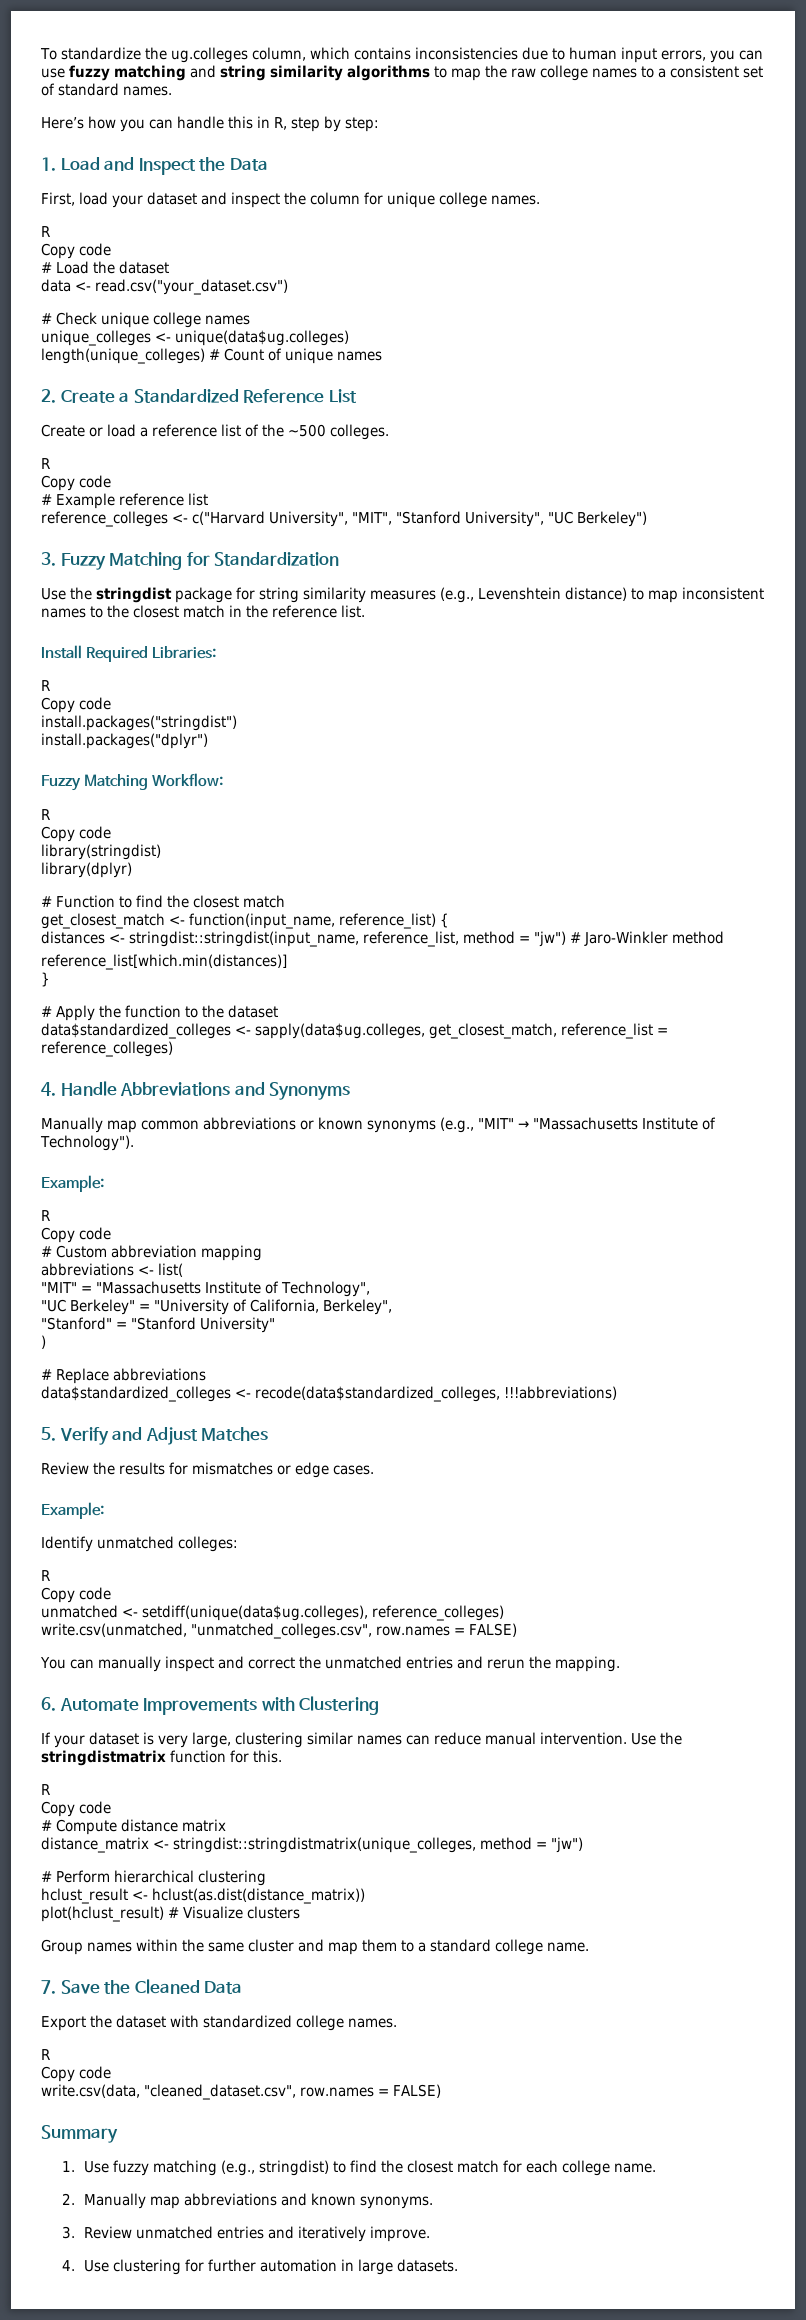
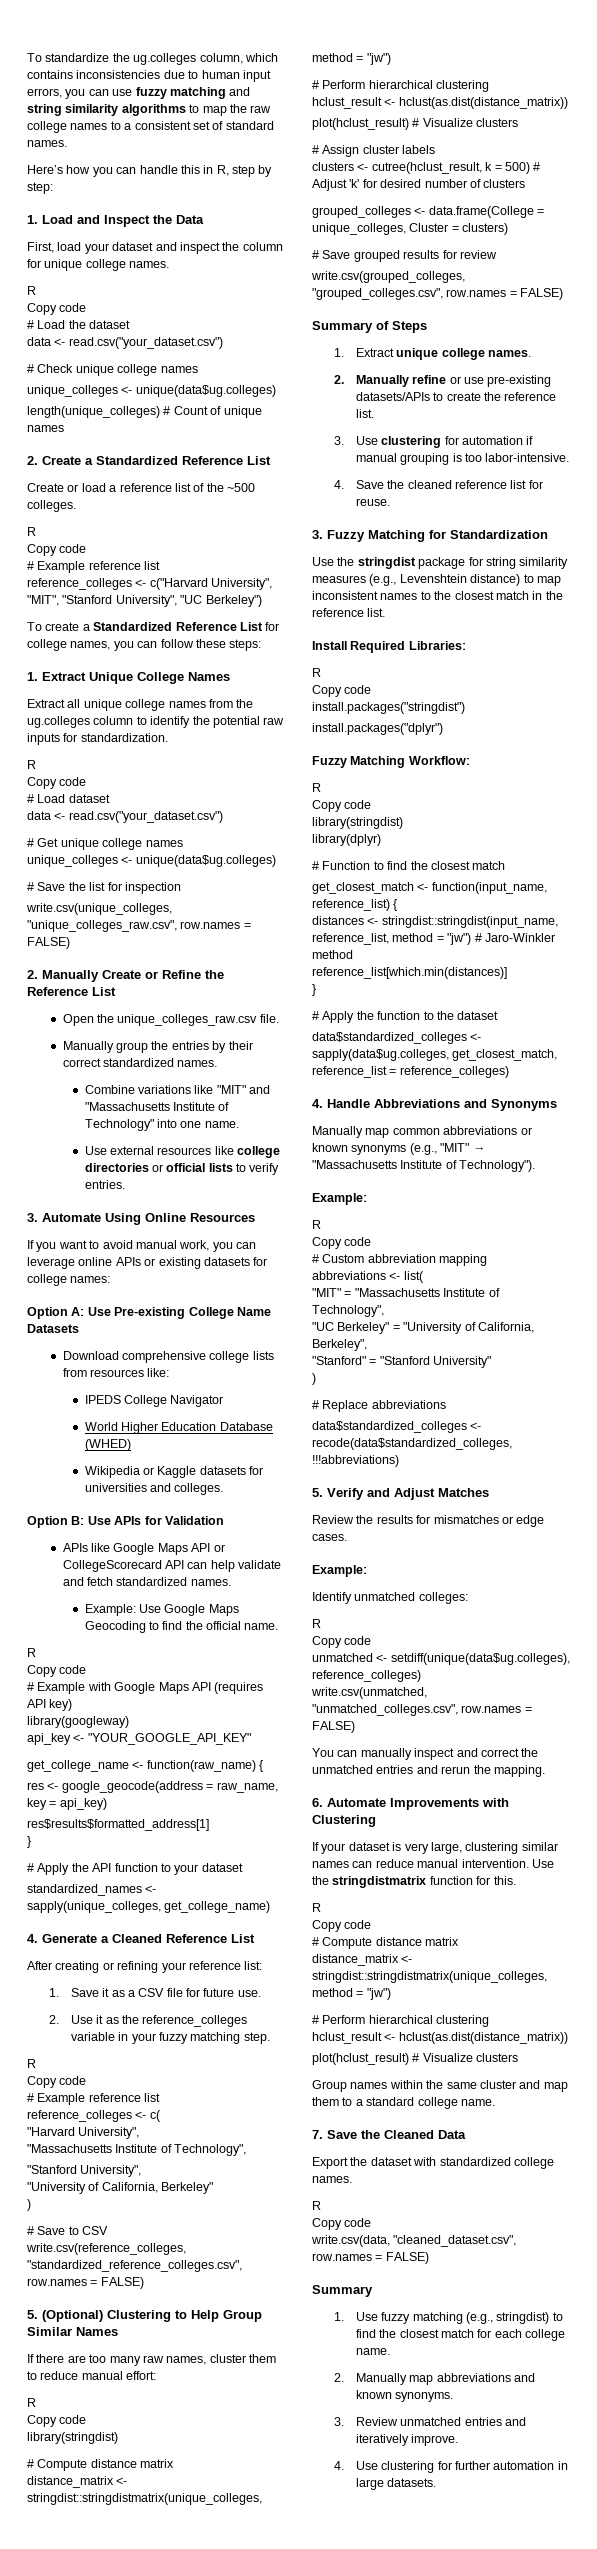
+ To create a Standardized Reference List for college names, you can follow these steps:
+ 1. Extract Unique College Names
+ Extract all unique college names from the ug.colleges column to identify the potential raw inputs for standardization.
+ R
+ Copy code
+ # Load dataset
+ data <- read.csv("your_dataset.csv")
+ # Get unique college names
+ unique_colleges <- unique(data$ug.colleges)
+ # Save the list for inspection
+ write.csv(unique_colleges, "unique_colleges_raw.csv", row.names = FALSE)
+ 2. Manually Create or Refine the Reference List
+ Open the unique_colleges_raw.csv file.
+ Manually group the entries by their correct standardized names.
+ Combine variations like "MIT" and "Massachusetts Institute of Technology" into one name.
+ Use external resources like college directories or official lists to verify entries.
+ 3. Automate Using Online Resources
+ If you want to avoid manual work, you can leverage online APIs or existing datasets for college names:
+ Option A: Use Pre-existing College Name Datasets
+ Download comprehensive college lists from resources like:
+ IPEDS College Navigator
+ World Higher Education Database (WHED)
+ Wikipedia or Kaggle datasets for universities and colleges.
+ Option B: Use APIs for Validation
+ APIs like Google Maps API or CollegeScorecard API can help validate and fetch standardized names.
+ Example: Use Google Maps Geocoding to find the official name.
+ R
+ Copy code
+ # Example with Google Maps API (requires API key)
+ library(googleway)
+ api_key <- "YOUR_GOOGLE_API_KEY"
+ get_college_name <- function(raw_name) {
+ res <- google_geocode(address = raw_name, key = api_key)
+ res$results$formatted_address[1]
+ }
+ # Apply the API function to your dataset
+ standardized_names <- sapply(unique_colleges, get_college_name)
+ 4. Generate a Cleaned Reference List
+ After creating or refining your reference list:
+ 1. Save it as a CSV file for future use.
+ 2. Use it as the reference_colleges variable in your fuzzy matching step.
+ R
+ Copy code
+ # Example reference list
+ reference_colleges <- c(
+ "Harvard University",
+ "Massachusetts Institute of Technology",
+ "Stanford University",
+ "University of California, Berkeley"
+ )
+ # Save to CSV
+ write.csv(reference_colleges, "standardized_reference_colleges.csv", row.names = FALSE)
+ 5. (Optional) Clustering to Help Group Similar Names
+ If there are too many raw names, cluster them to reduce manual effort:
+ R
+ Copy code
+ library(stringdist)
+ # Compute distance matrix
+ distance_matrix <- stringdist::stringdistmatrix(unique_colleges, method = "jw")
+ # Perform hierarchical clustering
+ hclust_result <- hclust(as.dist(distance_matrix))
+ plot(hclust_result) # Visualize clusters
+ # Assign cluster labels
+ clusters <- cutree(hclust_result, k = 500) # Adjust 'k' for desired number of clusters
+ grouped_colleges <- data.frame(College = unique_colleges, Cluster = clusters)
+ # Save grouped results for review
+ write.csv(grouped_colleges, "grouped_colleges.csv", row.names = FALSE)
+ Summary of Steps
+ 1. Extract unique college names.
+ 2. Manually refine or use pre-existing datasets/APIs to create the reference list.
+ 3. Use clustering for automation if manual grouping is too labor-intensive.
+ 4. Save the cleaned reference list for reuse.

